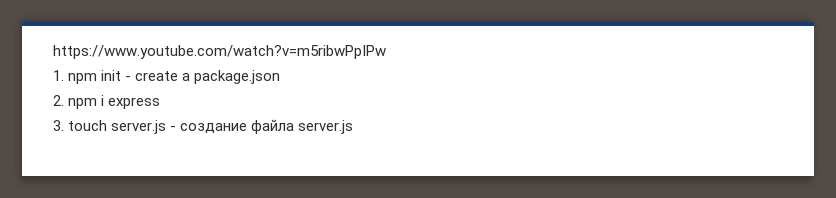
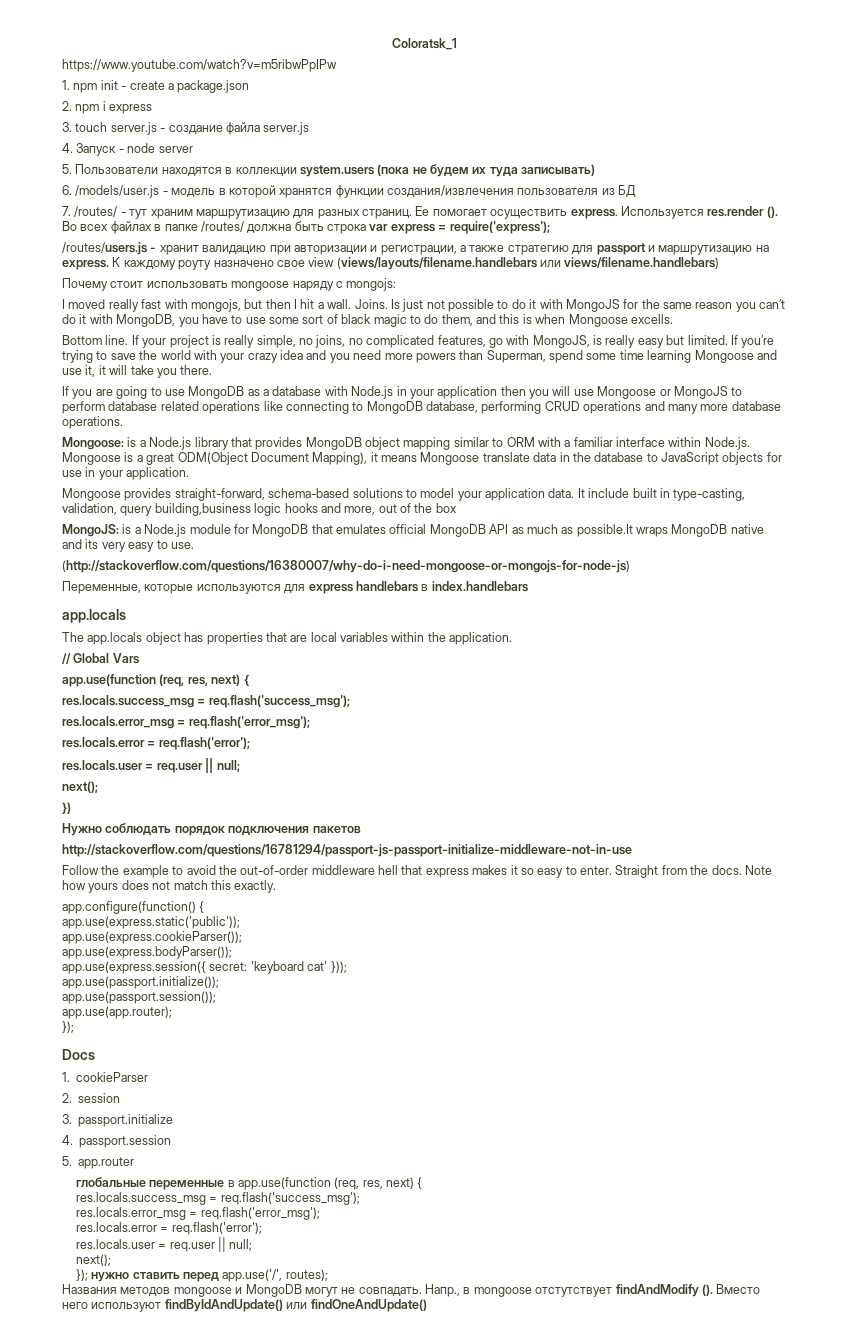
+ Coloratsk_1
+ 4. Запуск - node server
+ 5. Пользователи находятся в коллекции system.users (пока не будем их туда записывать)
+ 6. /models/user.js - модель в которой хранятся функции создания/извлечения пользователя из БД
+ 7. /routes/ - тут храним маршрутизацию для разных страниц. Ее помогает осуществить express. Используется res.render (). Во всех файлах в папке /routes/ должна быть строка var express = require('express');
+ /routes/users.js - хранит валидацию при авторизации и регистрации, а также стратегию для passport и маршрутизацию на express. К каждому роуту назначено свое view (views/layouts/filename.handlebars или views/filename.handlebars)
+ Почему стоит использовать mongoose наряду с mongojs:
+ I moved really fast with mongojs, but then I hit a wall. Joins. Is just not possible to do it with MongoJS for the same reason you can’t do it with MongoDB, you have to use some sort of black magic to do them, and this is when Mongoose excells.
+ Bottom line. If your project is really simple, no joins, no complicated features, go with MongoJS, is really easy but limited. If you’re trying to save the world with your crazy idea and you need more powers than Superman, spend some time learning Mongoose and use it, it will take you there.
+ If you are going to use MongoDB as a database with Node.js in your application then you will use Mongoose or MongoJS to perform database related operations like connecting to MongoDB database, performing CRUD operations and many more database operations.
+ Mongoose: is a Node.js library that provides MongoDB object mapping similar to ORM with a familiar interface within Node.js. Mongoose is a great ODM(Object Document Mapping), it means Mongoose translate data in the database to JavaScript objects for use in your application.
+ Mongoose provides straight-forward, schema-based solutions to model your application data. It include built in type-casting, validation, query building,business logic hooks and more, out of the box
+ MongoJS: is a Node.js module for MongoDB that emulates official MongoDB API as much as possible.It wraps MongoDB native and its very easy to use.
+ (http://stackoverflow.com/questions/16380007/why-do-i-need-mongoose-or-mongojs-for-node-js)
+ Переменные, которые используются для express handlebars в index.handlebars
+ app.locals
+ The app.locals object has properties that are local variables within the application.
+ // Global Vars
+ app.use(function (req, res, next) {
+ res.locals.success_msg = req.flash('success_msg');
+ res.locals.error_msg = req.flash('error_msg');
+ res.locals.error = req.flash('error');
+ res.locals.user = req.user || null;
+ next();
+ })
+ Нужно соблюдать порядок подключения пакетов
+ http://stackoverflow.com/questions/16781294/passport-js-passport-initialize-middleware-not-in-use
+ Follow the example to avoid the out-of-order middleware hell that express makes it so easy to enter. Straight from the docs. Note how yours does not match this exactly.
+ app.configure(function() {
+ app.use(express.static('public'));
+ app.use(express.cookieParser());
+ app.use(express.bodyParser());
+ app.use(express.session({ secret: 'keyboard cat' }));
+ app.use(passport.initialize());
+ app.use(passport.session());
+ app.use(app.router);
+ });
+ Docs
+ 1. cookieParser
+ 2. session
+ 3. passport.initialize
+ 4. passport.session
+ 5. app.router
+ глобальные переменные в app.use(function (req, res, next) {
+ res.locals.success_msg = req.flash('success_msg');
+ res.locals.error_msg = req.flash('error_msg');
+ res.locals.error = req.flash('error');
+ res.locals.user = req.user || null;
+ next();
+ }); нужно ставить перед app.use('/', routes);
+ Названия методов mongoose и MongoDB могут не совпадать. Напр., в mongoose отстутствует findAndModify (). Вместо него используют findByIdAndUpdate() или findOneAndUpdate()

